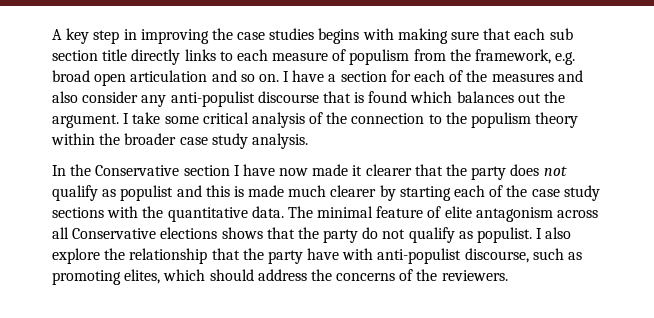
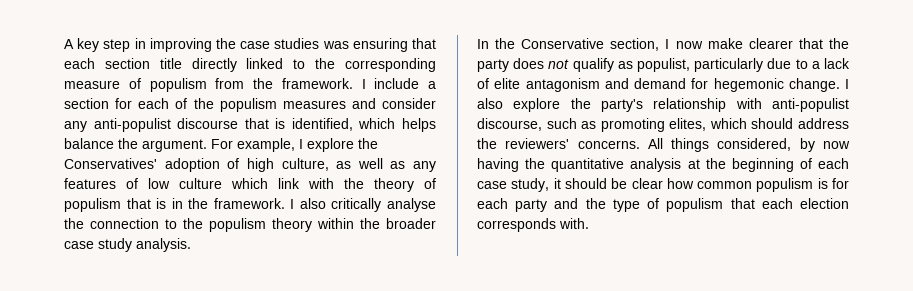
- A key step in improving the case studies begins with making sure that each sub section title directly links to each measure of populism from the framework, e.g. broad open articulation and so on. I have a section for each of the measures and also consider any anti-populist discourse that is found which balances out the argument. I take some critical analysis of the connection to the populism theory within the broader case study analysis.
+ A key step in improving the case studies was ensuring that each section title directly linked to the corresponding measure of populism from the framework. I include a section for each of the populism measures and consider any anti-populist discourse that is identified, which helps balance the argument. For example, I explore the Conservatives' adoption of high culture, as well as any features of low culture which link with the theory of populism that is in the framework. I also critically analyse the connection to the populism theory within the broader case study analysis.
- In the Conservative section I have now made it clearer that the party does not qualify as populist and this is made much clearer by starting each of the case study sections with the quantitative data. The minimal feature of elite antagonism across all Conservative elections shows that the party do not qualify as populist. I also explore the relationship that the party have with anti-populist discourse, such as promoting elites, which should address the concerns of the reviewers.
+ In the Conservative section, I now make clearer that the party does not qualify as populist, particularly due to a lack of elite antagonism and demand for hegemonic change. I also explore the party's relationship with anti-populist discourse, such as promoting elites, which should address the reviewers' concerns. All things considered, by now having the quantitative analysis at the beginning of each case study, it should be clear how common populism is for each party and the type of populism that each election corresponds with.

